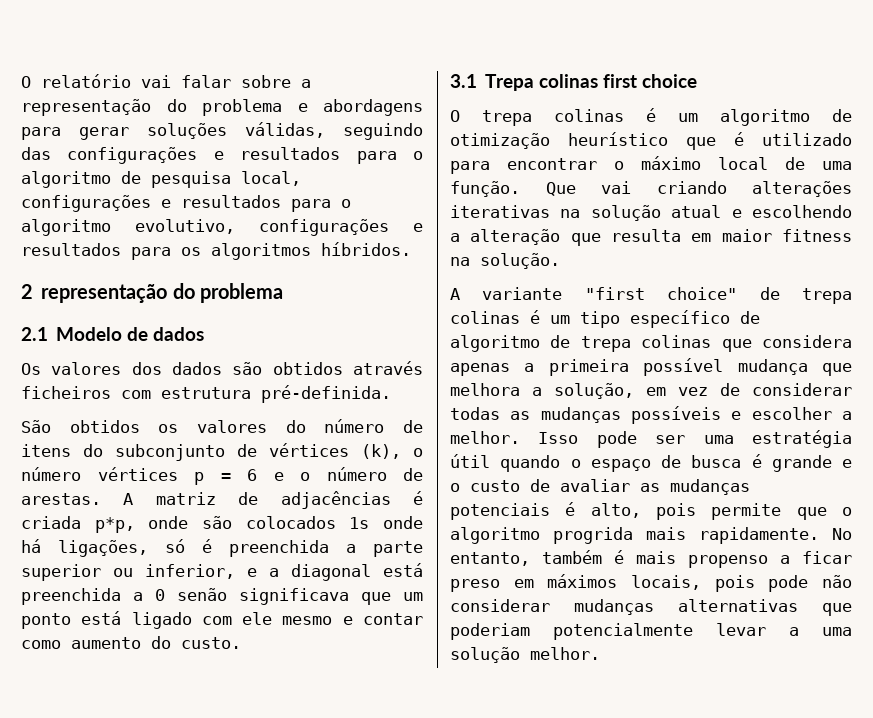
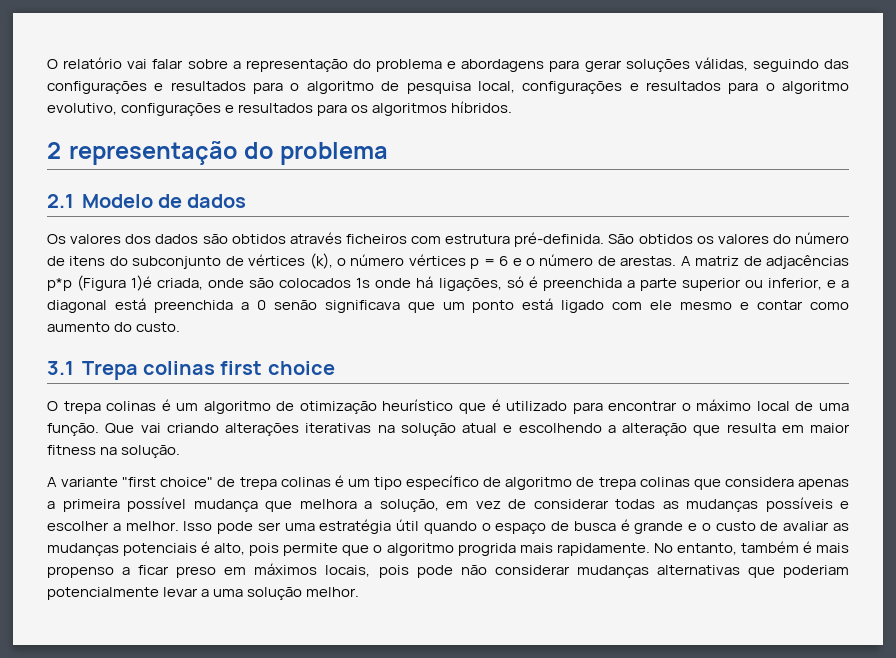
- Os valores dos dados são obtidos através ficheiros com estrutura pré-definida.
- São obtidos os valores do número de itens do subconjunto de vértices (k), o número vértices p = 6 e o número de arestas.
+ Os valores dos dados são obtidos através ficheiros com estrutura pré-definida. São obtidos os valores do número de itens do subconjunto de vértices (k), o número vértices p = 6 e o número de arestas.
- A matriz de adjacências é criada p*p, onde são colocados 1s onde há ligações, só é preenchida a parte superior ou inferior, e a diagonal está preenchida a 0 senão significava que um ponto está ligado com ele mesmo e contar como aumento do custo.
+ A matriz de adjacências p*p (Figura 1)é criada, onde são colocados 1s onde há ligações, só é preenchida a parte superior ou inferior, e a diagonal está preenchida a 0 senão significava que um ponto está ligado com ele mesmo e contar como aumento do custo.

